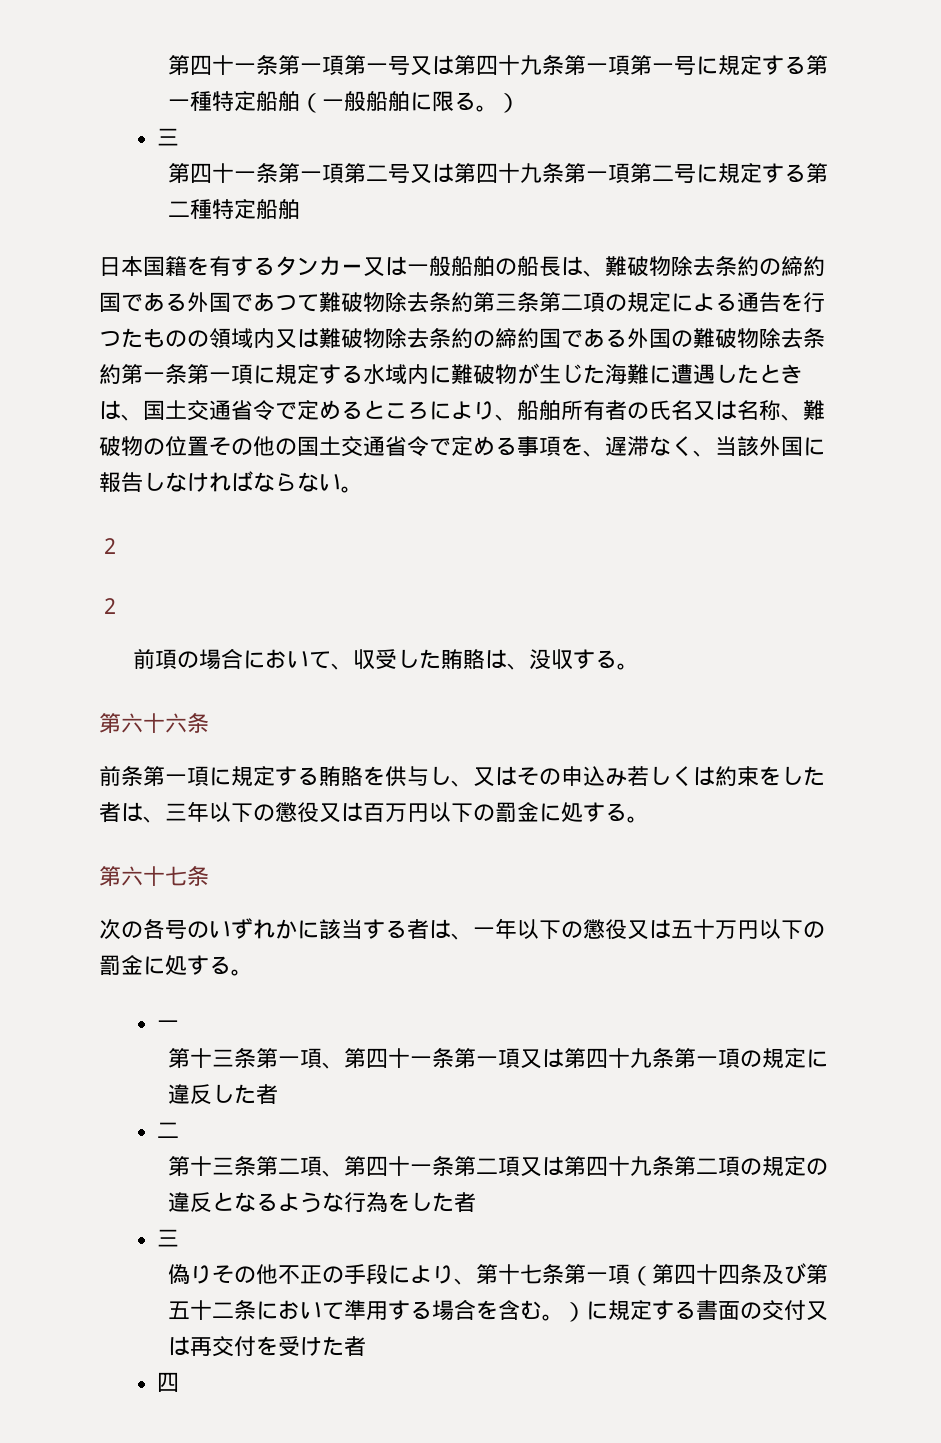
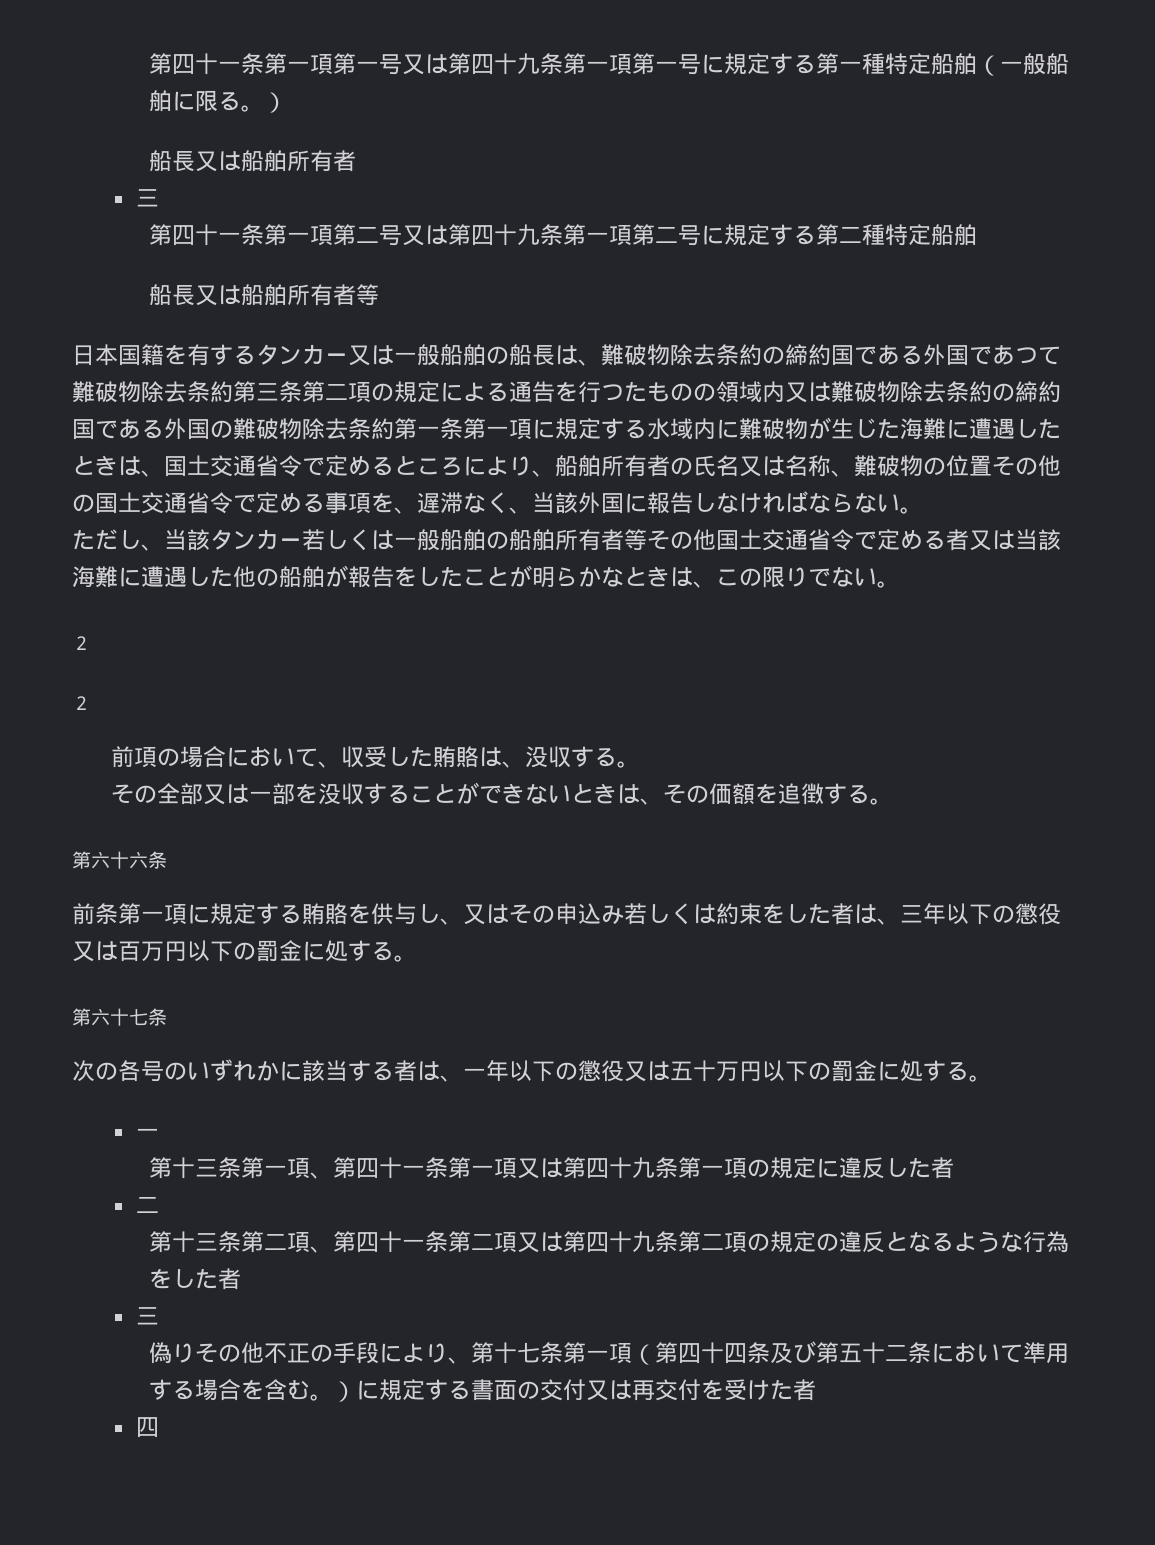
  第四十一条第一項第一号又は第四十九条第一項第一号に規定する第一種特定船舶（一般船舶に限る。）
+ 船長又は船舶所有者
+ 船長又は船舶所有者等
+ ただし、当該タンカー若しくは一般船舶の船舶所有者等その他国土交通省令で定める者又は当該海難に遭遇した他の船舶が報告をしたことが明らかなときは、この限りでない。
+ その全部又は一部を没収することができないときは、その価額を追徴する。

